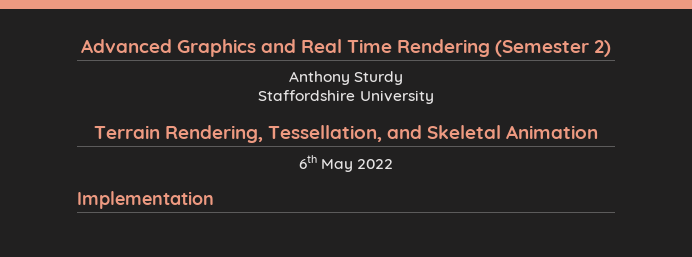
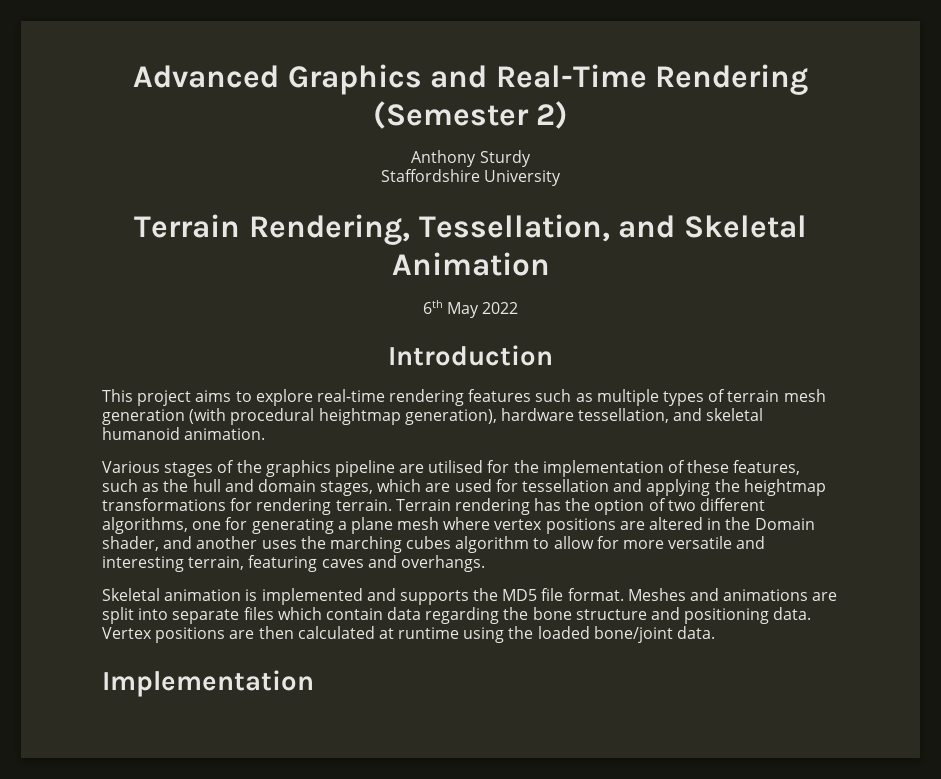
- Advanced Graphics and Real Time Rendering (Semester 2)
+ Advanced Graphics and Real-Time Rendering (Semester 2)
+ Introduction
+ This project aims to explore real-time rendering features such as multiple types of terrain mesh generation (with procedural heightmap generation), hardware tessellation, and skeletal humanoid animation.
+ Various stages of the graphics pipeline are utilised for the implementation of these features, such as the hull and domain stages, which are used for tessellation and applying the heightmap transformations for rendering terrain. Terrain rendering has the option of two different algorithms, one for generating a plane mesh where vertex positions are altered in the Domain shader, and another uses the marching cubes algorithm to allow for more versatile and interesting terrain, featuring caves and overhangs.
+ Skeletal animation is implemented and supports the MD5 file format. Meshes and animations are split into separate files which contain data regarding the bone structure and positioning data. Vertex positions are then calculated at runtime using the loaded bone/joint data.

